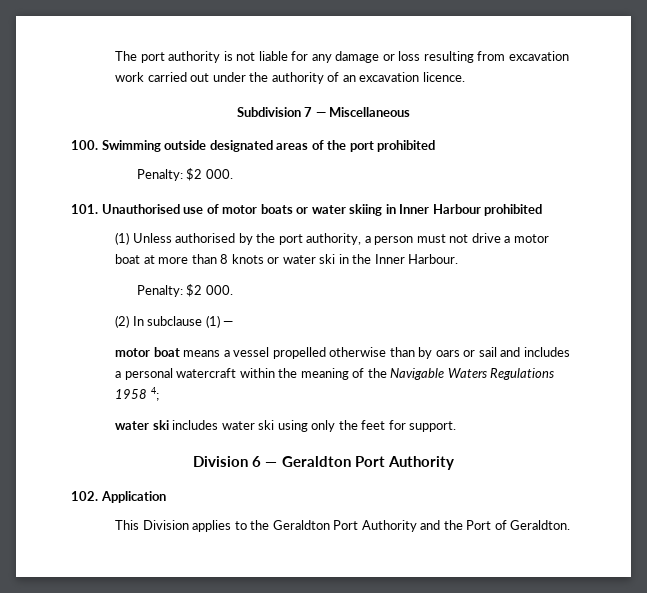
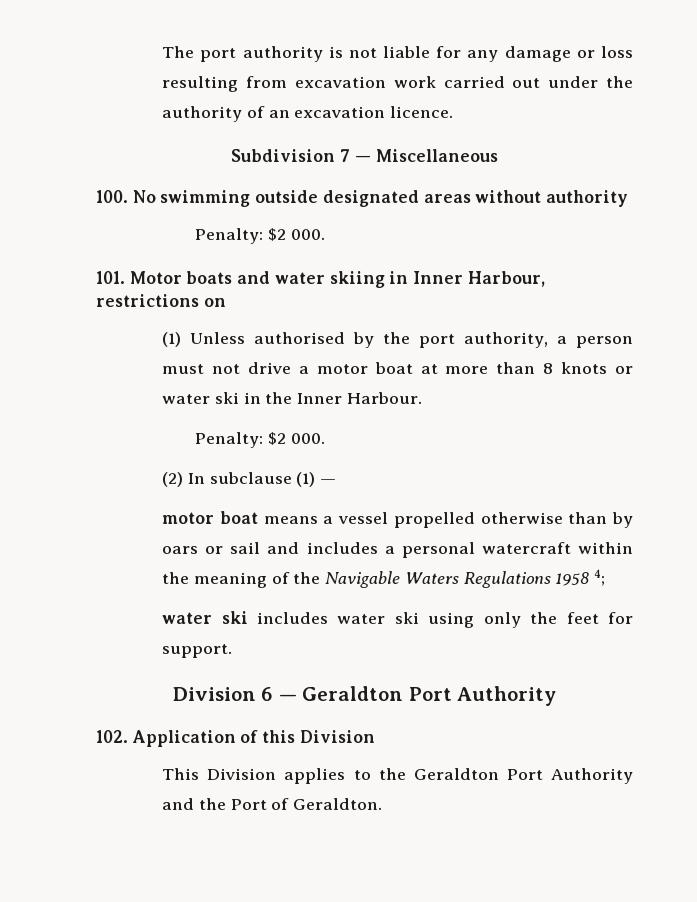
- 100. Swimming outside designated areas of the port prohibited
+ 100. No swimming outside designated areas without authority
- 101. Unauthorised use of motor boats or water skiing in Inner Harbour prohibited
+ 101. Motor boats and water skiing in Inner Harbour, restrictions on
- 102. Application
+ 102. Application of this Division

